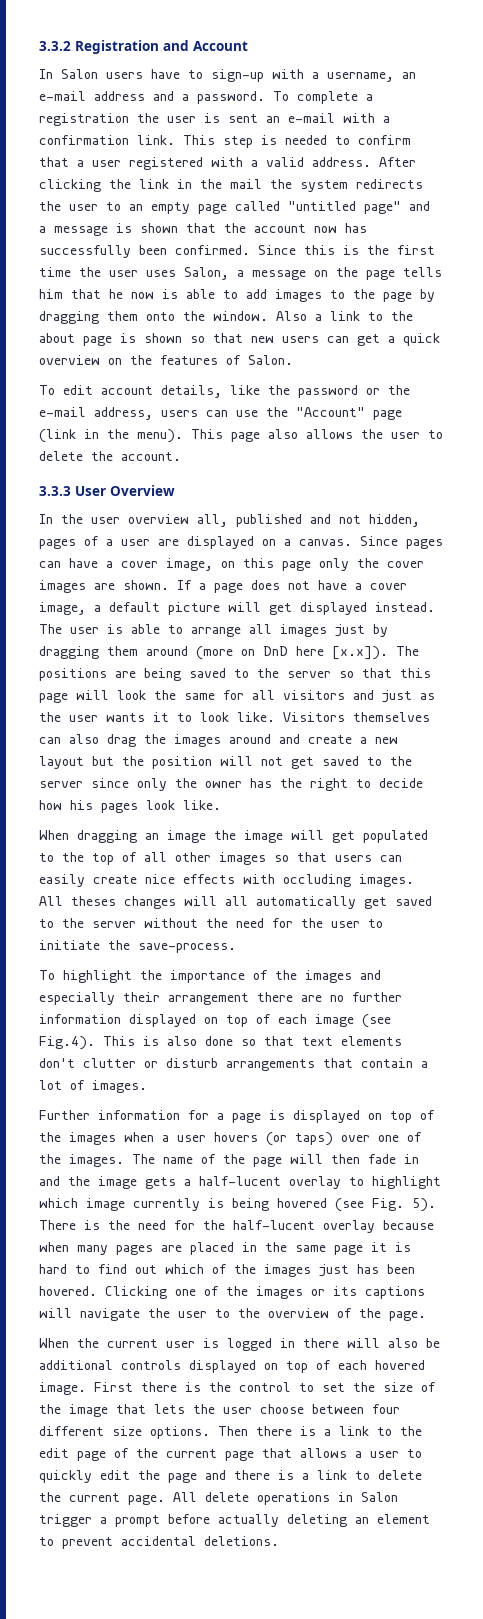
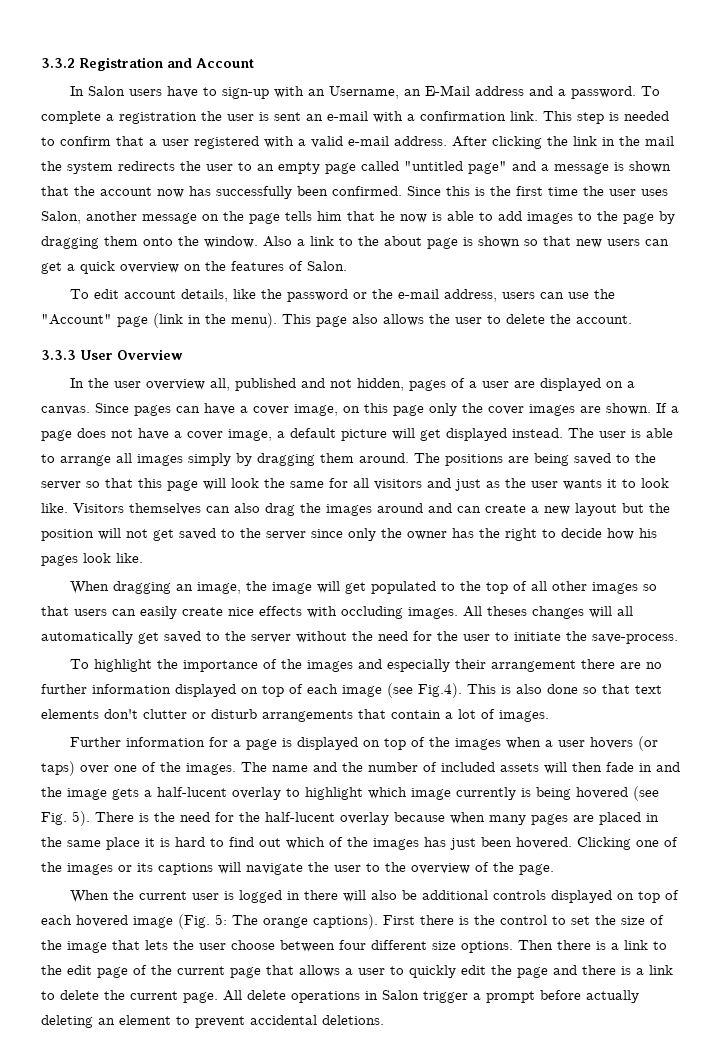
- In Salon users have to sign-up with a username, an e-mail address and a password.
+ In Salon users have to sign-up with an Username, an E-Mail address and a password.
- This step is needed to confirm that a user registered with a valid address.
+ This step is needed to confirm that a user registered with a valid e-mail address.
- Since this is the first time the user uses Salon, a message on the page tells him that he now is able to add images to the page by dragging them onto the window.
+ Since this is the first time the user uses Salon, another message on the page tells him that he now is able to add images to the page by dragging them onto the window.
- The user is able to arrange all images just by dragging them around (more on DnD here [x.x]). The positions are being saved to the server so that this page will look the same for all visitors and just as the user wants it to look like.
+ The user is able to arrange all images simply by dragging them around. The positions are being saved to the server so that this page will look the same for all visitors and just as the user wants it to look like.
- Visitors themselves can also drag the images around and create a new layout but the position will not get saved to the server since only the owner has the right to decide how his pages look like.
+ Visitors themselves can also drag the images around and can create a new layout but the position will not get saved to the server since only the owner has the right to decide how his pages look like.
- When dragging an image the image will get populated to the top of all other images so that users can easily create nice effects with occluding images.
+ When dragging an image, the image will get populated to the top of all other images so that users can easily create nice effects with occluding images.
- The name of the page will then fade in and the image gets a half-lucent overlay to highlight which image currently is being hovered (see Fig. 5).
+ The name and the number of included assets will then fade in and the image gets a half-lucent overlay to highlight which image currently is being hovered (see Fig. 5).
- There is the need for the half-lucent overlay because when many pages are placed in the same page it is hard to find out which of the images just has been hovered.
+ There is the need for the half-lucent overlay because when many pages are placed in the same place it is hard to find out which of the images has just been hovered.
- When the current user is logged in there will also be additional controls displayed on top of each hovered image.
+ When the current user is logged in there will also be additional controls displayed on top of each hovered image (Fig. 5: The orange captions).

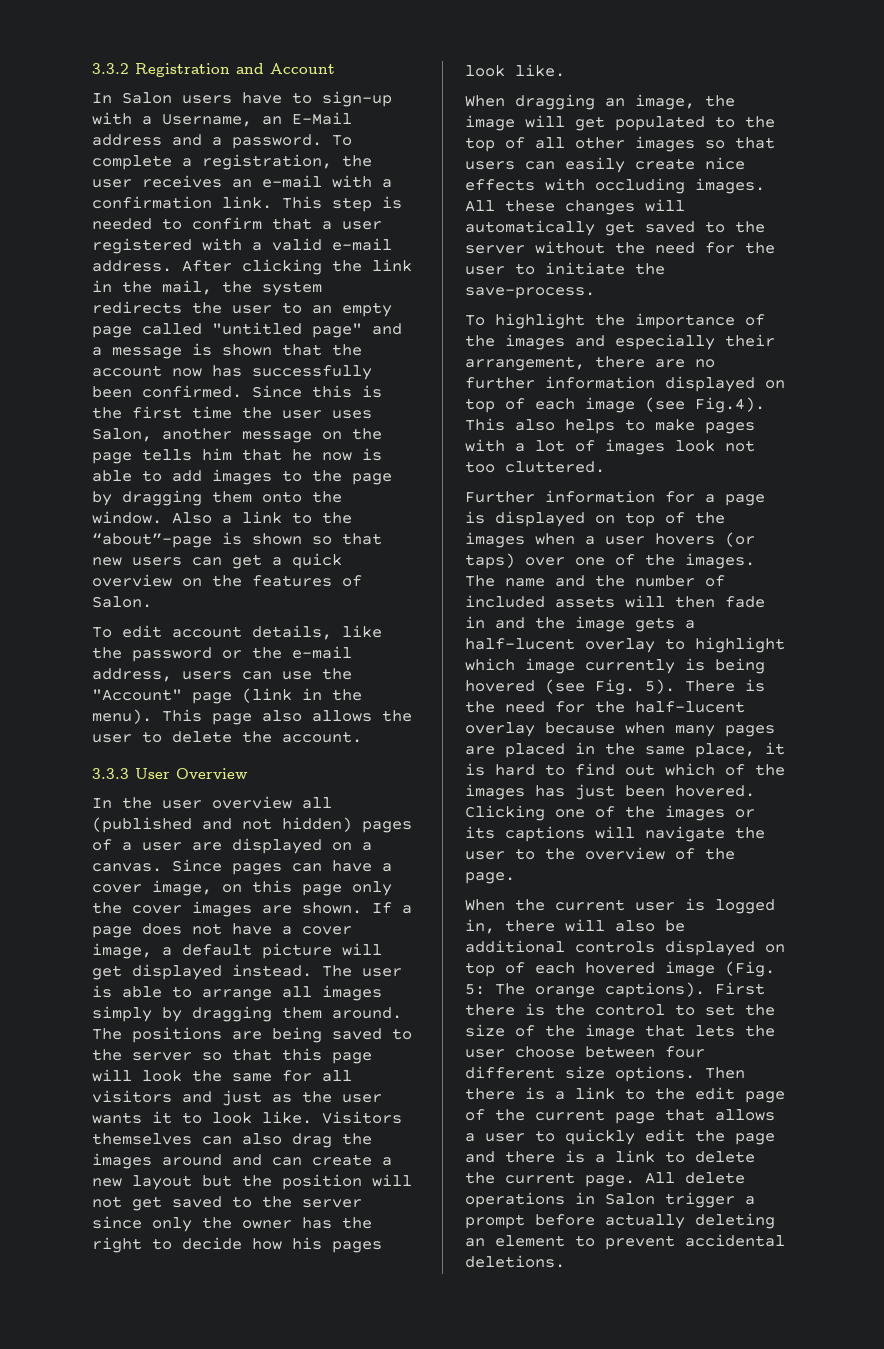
- In Salon users have to sign-up with an Username, an E-Mail address and a password.
+ In Salon users have to sign-up with a Username, an E-Mail address and a password.
- To complete a registration the user is sent an e-mail with a confirmation link.
+ To complete a registration, the user receives an e-mail with a confirmation link.
- After clicking the link in the mail the system redirects the user to an empty page called "untitled page" and a message is shown that the account now has successfully been confirmed.
+ After clicking the link in the mail, the system redirects the user to an empty page called "untitled page" and a message is shown that the account now has successfully been confirmed.
- Also a link to the about page is shown so that new users can get a quick overview on the features of Salon.
+ Also a link to the “about”-page is shown so that new users can get a quick overview on the features of Salon.
- In the user overview all, published and not hidden, pages of a user are displayed on a canvas.
+ In the user overview all (published and not hidden) pages of a user are displayed on a canvas.
- All theses changes will all automatically get saved to the server without the need for the user to initiate the save-process.
+ All these changes will automatically get saved to the server without the need for the user to initiate the save-process.
- To highlight the importance of the images and especially their arrangement there are no further information displayed on top of each image (see Fig.4). This is also done so that text elements don't clutter or disturb arrangements that contain a lot of images.
+ To highlight the importance of the images and especially their arrangement, there are no further information displayed on top of each image (see Fig.4). This also helps to make pages with a lot of images look not too cluttered.
- There is the need for the half-lucent overlay because when many pages are placed in the same place it is hard to find out which of the images has just been hovered.
+ There is the need for the half-lucent overlay because when many pages are placed in the same place, it is hard to find out which of the images has just been hovered.
- When the current user is logged in there will also be additional controls displayed on top of each hovered image (Fig. 5: The orange captions).
+ When the current user is logged in, there will also be additional controls displayed on top of each hovered image (Fig. 5: The orange captions).

